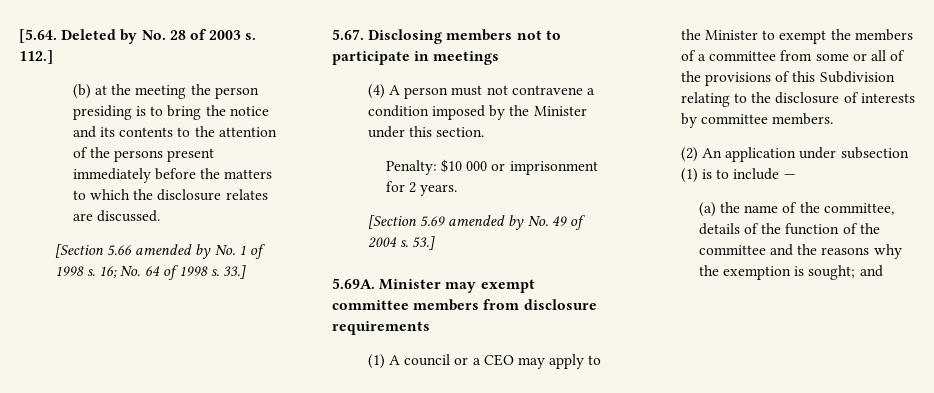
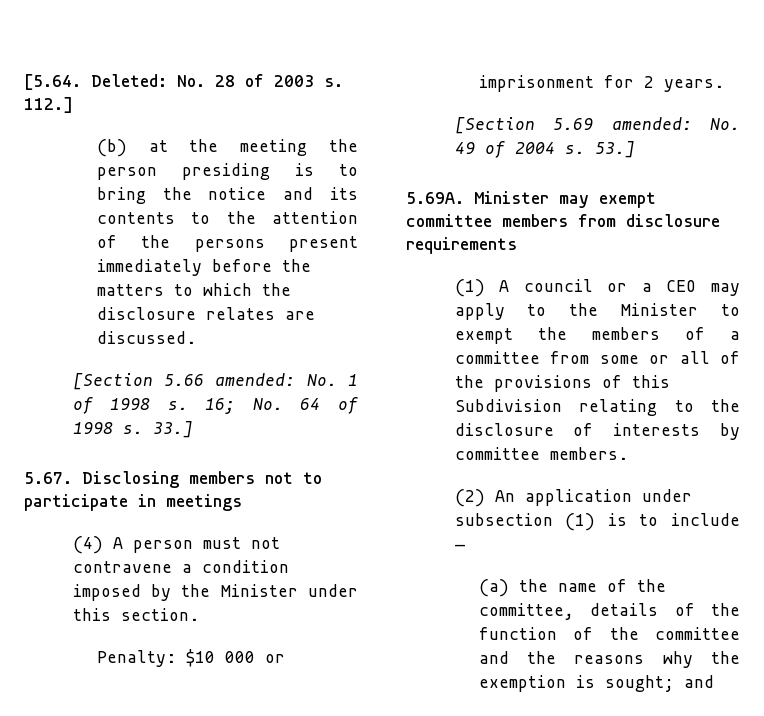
- [5.64. Deleted by No. 28 of 2003 s.
+ [5.64. Deleted: No. 28 of 2003 s.
- [Section 5.66 amended by No. 1 of 1998 s.
+ [Section 5.66 amended: No. 1 of 1998 s.
- [Section 5.69 amended by No. 49 of 2004 s.
+ [Section 5.69 amended: No. 49 of 2004 s.

